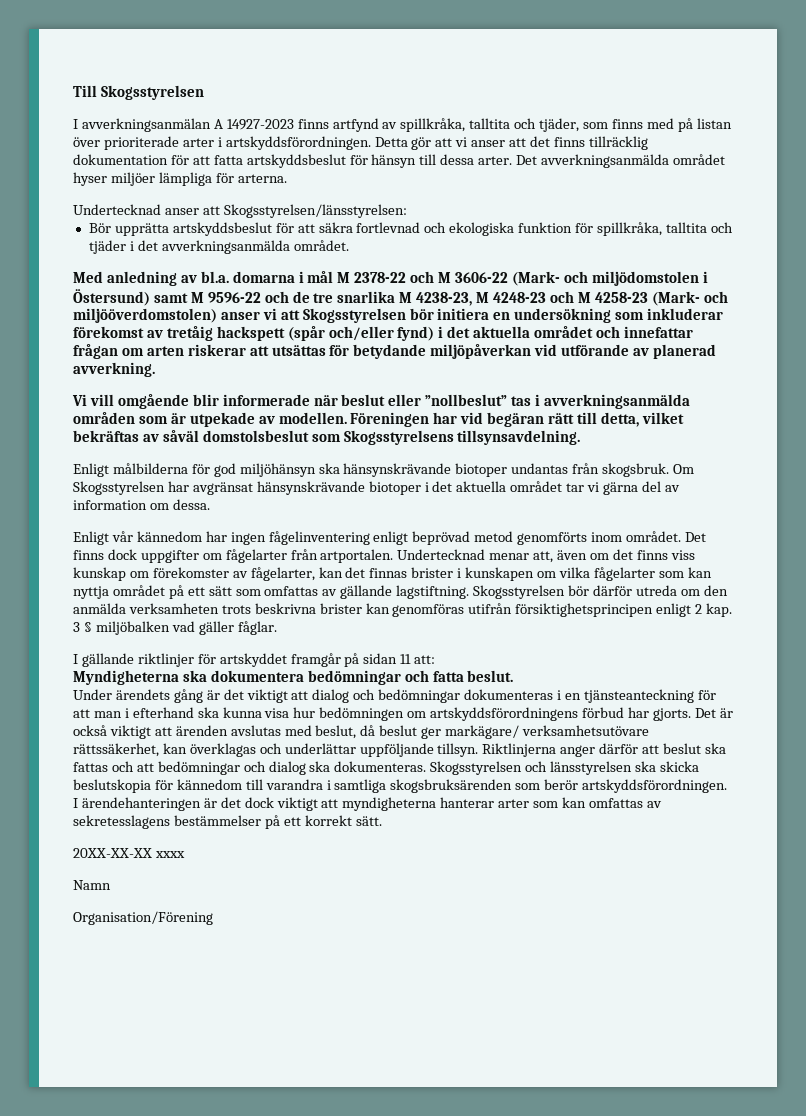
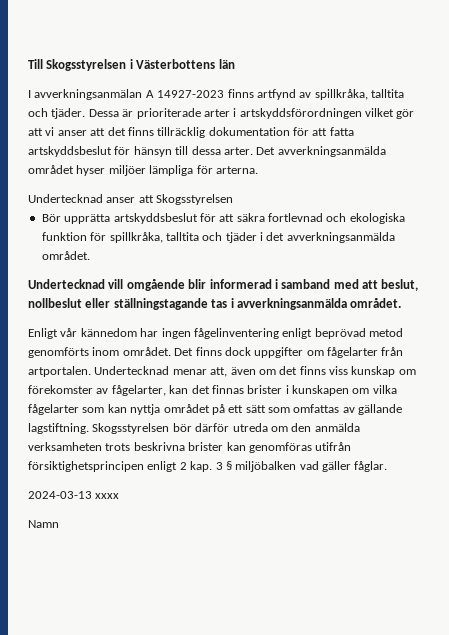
- Till Skogsstyrelsen
+ Till Skogsstyrelsen i Västerbottens län
- I avverkningsanmälan A 14927-2023 finns artfynd av spillkråka, talltita och tjäder, som finns med på listan över prioriterade arter i artskyddsförordningen. Detta gör att vi anser att det finns tillräcklig dokumentation för att fatta artskyddsbeslut för hänsyn till dessa arter.
+ I avverkningsanmälan A 14927-2023 finns artfynd av spillkråka, talltita och tjäder. Dessa är prioriterade arter i artskyddsförordningen vilket gör att vi anser att det finns tillräcklig dokumentation för att fatta artskyddsbeslut för hänsyn till dessa arter.
- Undertecknad anser att Skogsstyrelsen/länsstyrelsen:
+ Undertecknad anser att Skogsstyrelsen
- Med anledning av bl.a. domarna i mål M 2378-22 och M 3606-22 (Mark- och miljödomstolen i Östersund) samt M 9596-22 och de tre snarlika M 4238-23, M 4248-23 och M 4258-23 (Mark- och miljööverdomstolen) anser vi att Skogsstyrelsen bör initiera en undersökning som inkluderar förekomst av tretåig hackspett (spår och/eller fynd) i det aktuella området och innefattar frågan om arten riskerar att utsättas för betydande miljöpåverkan vid utförande av planerad avverkning.
- Vi vill omgående blir informerade när beslut eller ”nollbeslut” tas i avverkningsanmälda områden som är utpekade av modellen. Föreningen har vid begäran rätt till detta, vilket bekräftas av såväl domstolsbeslut som Skogsstyrelsens tillsynsavdelning.
- Enligt målbilderna för god miljöhänsyn ska hänsynskrävande biotoper undantas från skogsbruk. Om Skogsstyrelsen har avgränsat hänsynskrävande biotoper i det aktuella området tar vi gärna del av information om dessa.
+ Undertecknad vill omgående blir informerad i samband med att beslut, nollbeslut eller ställningstagande tas i avverkningsanmälda området.
- I gällande riktlinjer för artskyddet framgår på sidan 11 att:
- Myndigheterna ska dokumentera bedömningar och fatta beslut.
- Under ärendets gång är det viktigt att dialog och bedömningar dokumenteras i en tjänsteanteckning för att man i efterhand ska kunna visa hur bedömningen om artskyddsförordningens förbud har gjorts. Det är också viktigt att ärenden avslutas med beslut, då beslut ger markägare/ verksamhetsutövare rättssäkerhet, kan överklagas och underlättar uppföljande tillsyn. Riktlinjerna anger därför att beslut ska fattas och att bedömningar och dialog ska dokumenteras. Skogsstyrelsen och länsstyrelsen ska skicka beslutskopia för kännedom till varandra i samtliga skogsbruksärenden som berör artskyddsförordningen. I ärendehanteringen är det dock viktigt att myndigheterna hanterar arter som kan omfattas av sekretesslagens bestämmelser på ett korrekt sätt.
- 20XX-XX-XX xxxx
+ 2024-03-13 xxxx
- Organisation/Förening

